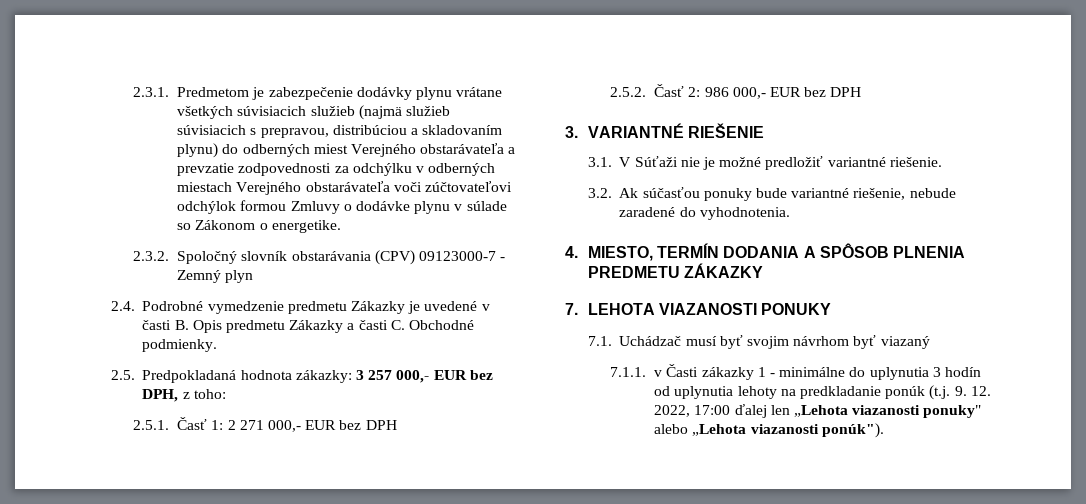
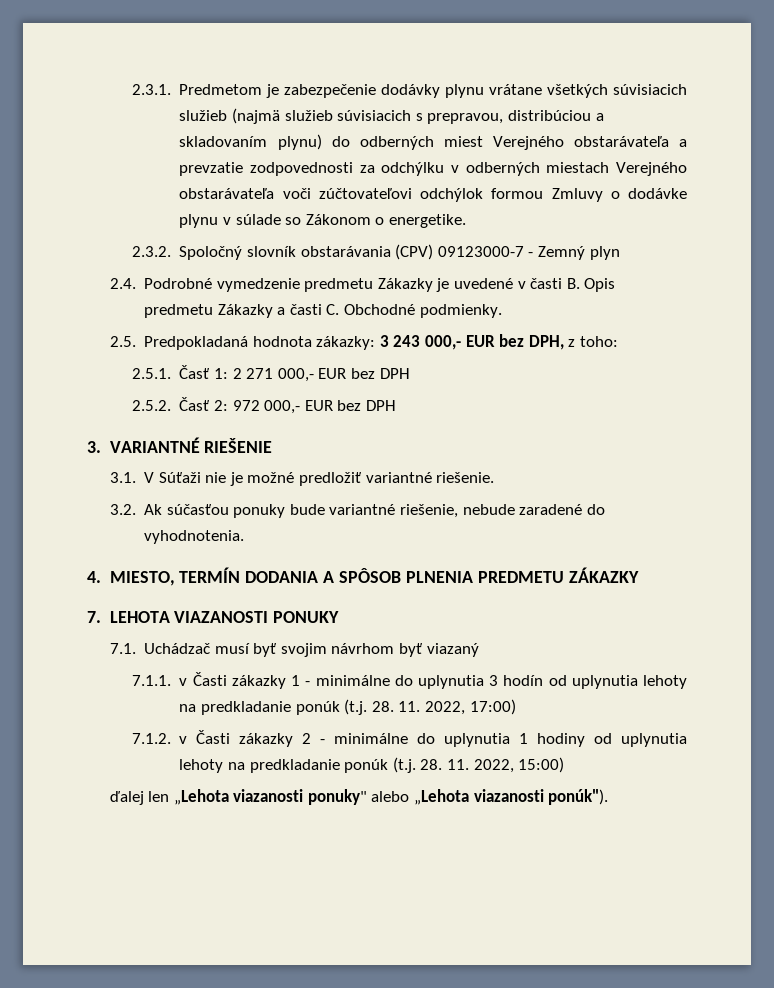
- 2.5. Predpokladaná hodnota zákazky: 3 257 000,- EUR bez DPH, z toho:
+ 2.5. Predpokladaná hodnota zákazky: 3 243 000,- EUR bez DPH, z toho:
- 2.5.2. Časť 2: 986 000,- EUR bez DPH
+ 2.5.2. Časť 2: 972 000,- EUR bez DPH
- 7.1.1. v Časti zákazky 1 - minimálne do uplynutia 3 hodín od uplynutia lehoty na predkladanie ponúk (t.j. 9. 12. 2022, 17:00 ďalej len „Lehota viazanosti ponuky" alebo „Lehota viazanosti ponúk").
+ 7.1.1. v Časti zákazky 1 - minimálne do uplynutia 3 hodín od uplynutia lehoty na predkladanie ponúk (t.j. 28. 11. 2022, 17:00)
+ 7.1.2. v Časti zákazky 2 - minimálne do uplynutia 1 hodiny od uplynutia lehoty na predkladanie ponúk (t.j. 28. 11. 2022, 15:00)
+ ďalej len „Lehota viazanosti ponuky" alebo „Lehota viazanosti ponúk").

